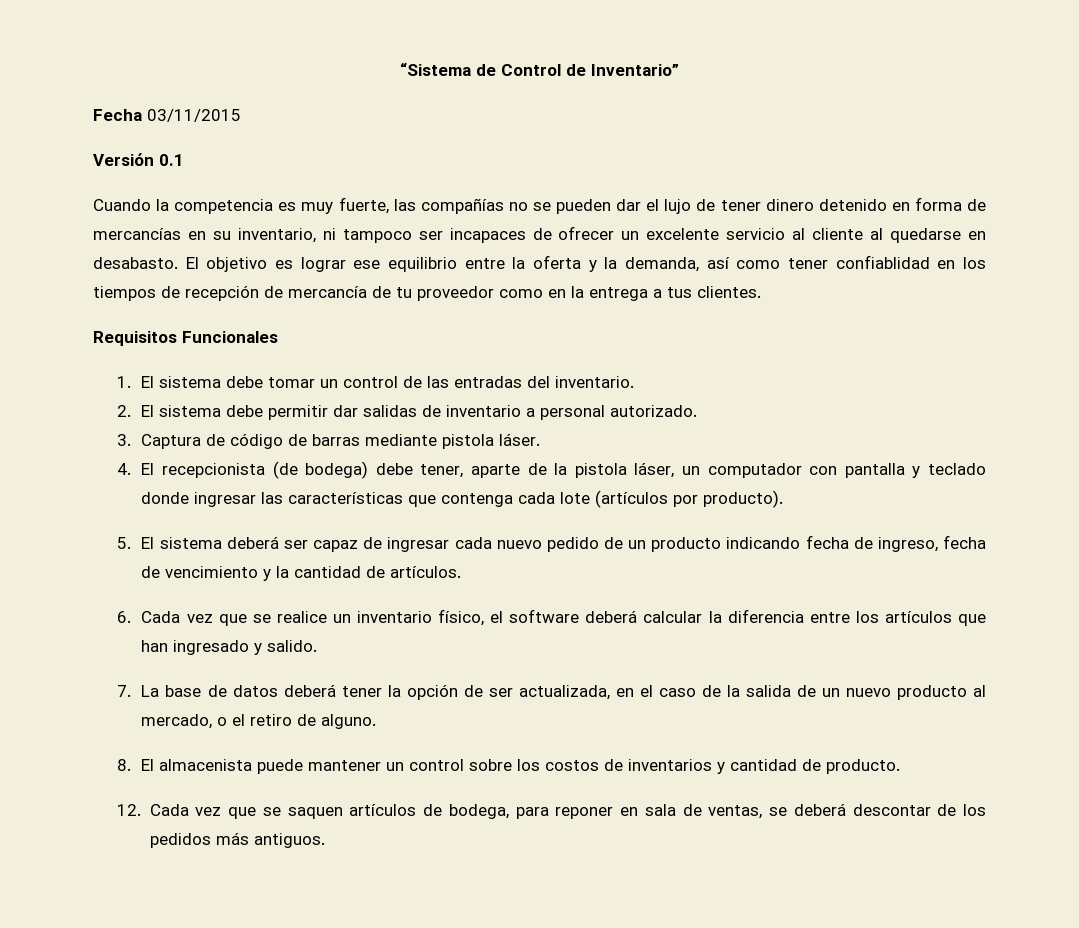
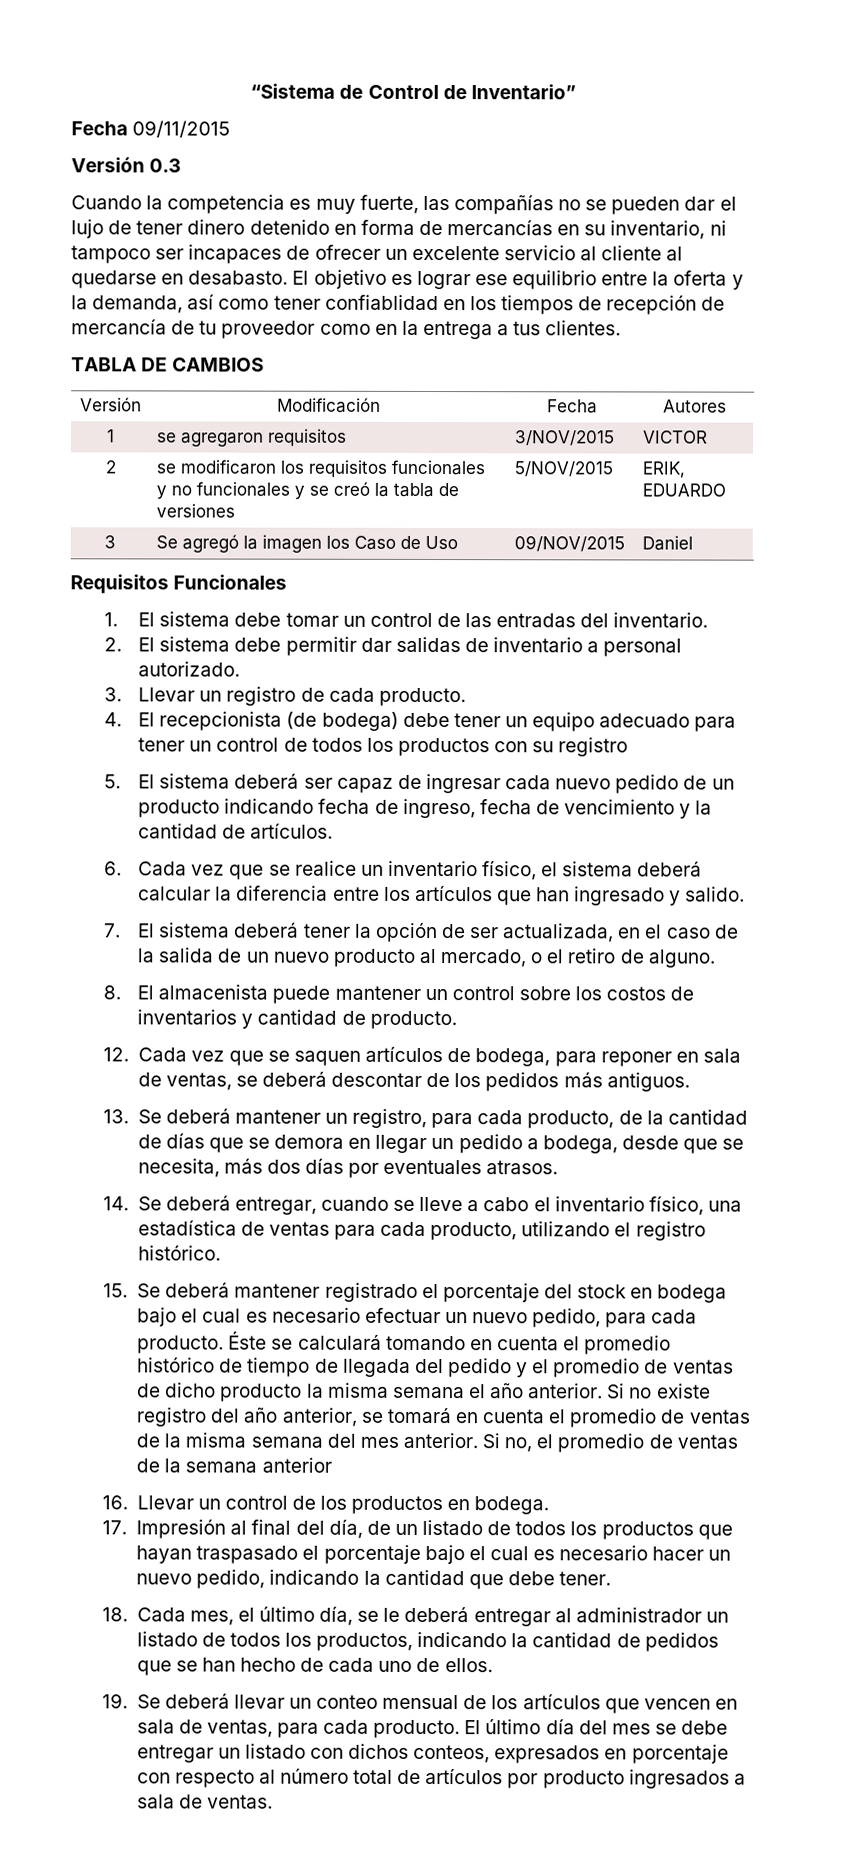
- Fecha 03/11/2015
- Versión 0.1
+ Fecha 09/11/2015
+ Versión 0.3
+ TABLA DE CAMBIOS
+ Versión | Modificación | Fecha | Autores
+ 1 | se agregaron requisitos | 3/NOV/2015 | VICTOR
+ 2 | se modificaron los requisitos funcionales y no funcionales y se creó la tabla de versiones | 5/NOV/2015 | ERIK, EDUARDO
+ 3 | Se agregó la imagen los Caso de Uso | 09/NOV/2015 | Daniel
- 3. Captura de código de barras mediante pistola láser.
+ 3. Llevar un registro de cada producto.
- 4. El recepcionista (de bodega) debe tener, aparte de la pistola láser, un computador con pantalla y teclado donde ingresar las características que contenga cada lote (artículos por producto).
+ 4. El recepcionista (de bodega) debe tener un equipo adecuado para tener un control de todos los productos con su registro
- 6. Cada vez que se realice un inventario físico, el software deberá calcular la diferencia entre los artículos que han ingresado y salido.
+ 6. Cada vez que se realice un inventario físico, el sistema deberá calcular la diferencia entre los artículos que han ingresado y salido.
- 7. La base de datos deberá tener la opción de ser actualizada, en el caso de la salida de un nuevo producto al mercado, o el retiro de alguno.
+ 7. El sistema deberá tener la opción de ser actualizada, en el caso de la salida de un nuevo producto al mercado, o el retiro de alguno.
+ 13. Se deberá mantener un registro, para cada producto, de la cantidad de días que se demora en llegar un pedido a bodega, desde que se necesita, más dos días por eventuales atrasos.
+ 14. Se deberá entregar, cuando se lleve a cabo el inventario físico, una estadística de ventas para cada producto, utilizando el registro histórico.
+ 15. Se deberá mantener registrado el porcentaje del stock en bodega bajo el cual es necesario efectuar un nuevo pedido, para cada producto. Éste se calculará tomando en cuenta el promedio histórico de tiempo de llegada del pedido y el promedio de ventas de dicho producto la misma semana el año anterior. Si no existe registro del año anterior, se tomará en cuenta el promedio de ventas de la misma semana del mes anterior. Si no, el promedio de ventas de la semana anterior
+ 16. Llevar un control de los productos en bodega.
+ 17. Impresión al final del día, de un listado de todos los productos que hayan traspasado el porcentaje bajo el cual es necesario hacer un nuevo pedido, indicando la cantidad que debe tener.
+ 18. Cada mes, el último día, se le deberá entregar al administrador un listado de todos los productos, indicando la cantidad de pedidos que se han hecho de cada uno de ellos.
+ 19. Se deberá llevar un conteo mensual de los artículos que vencen en sala de ventas, para cada producto. El último día del mes se debe entregar un listado con dichos conteos, expresados en porcentaje con respecto al número total de artículos por producto ingresados a sala de ventas.

